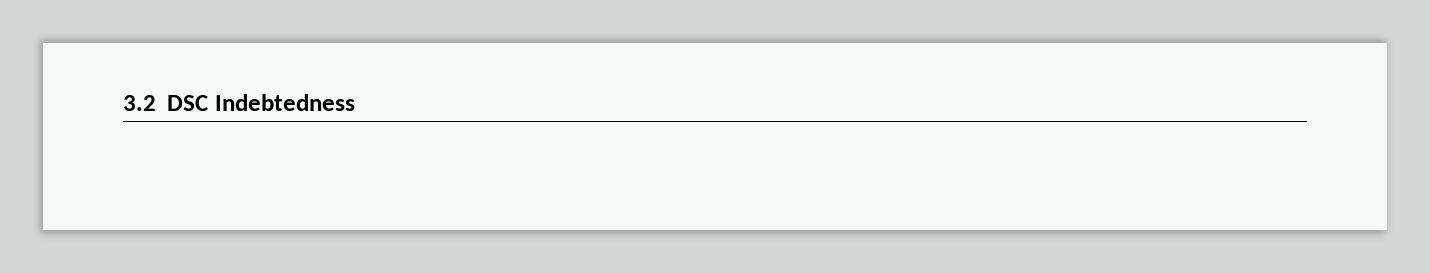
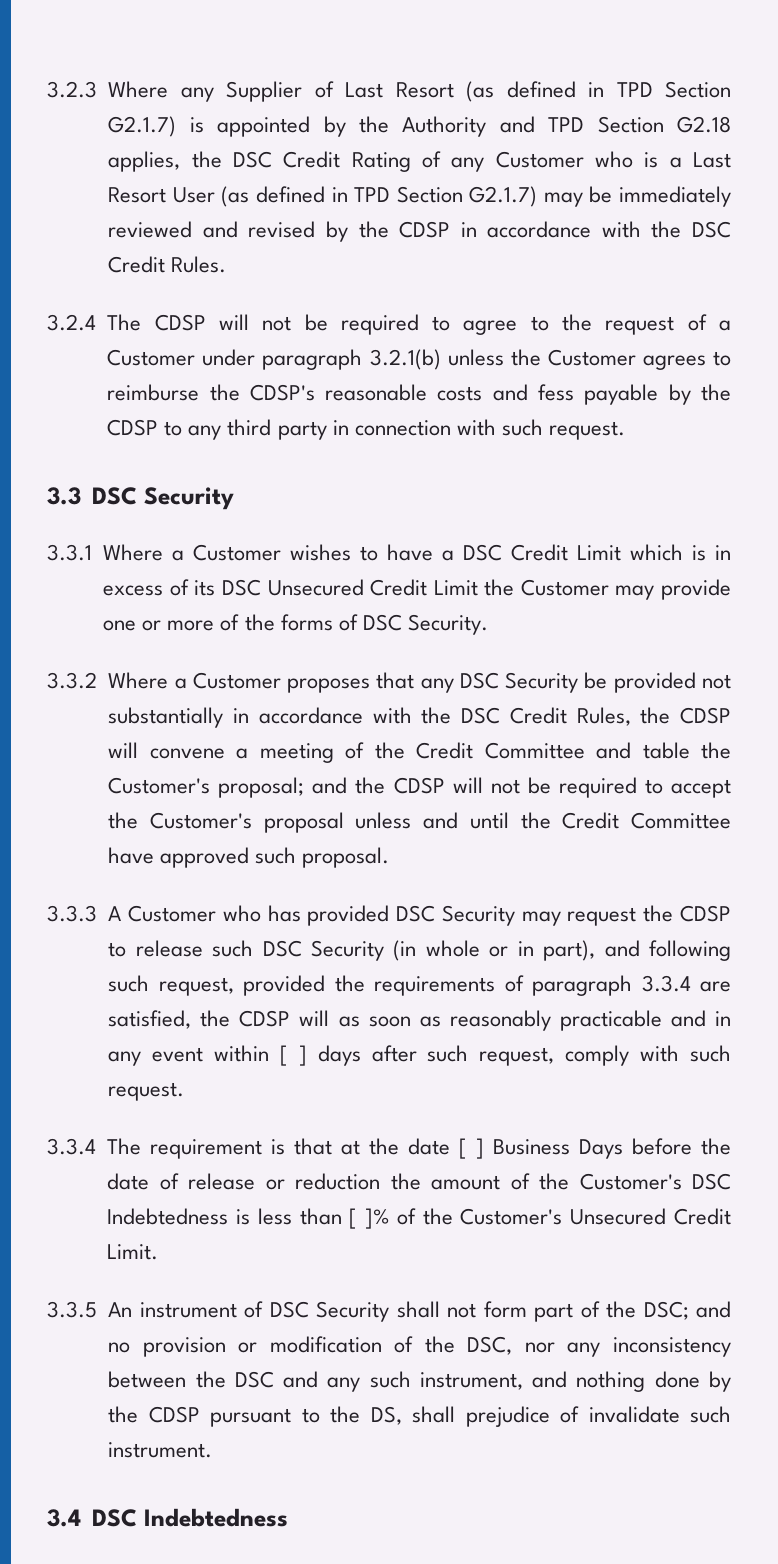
- 3.2 DSC Indebtedness
+ 3.2.3 Where any Supplier of Last Resort (as defined in TPD Section G2.1.7) is appointed by the Authority and TPD Section G2.18 applies, the DSC Credit Rating of any Customer who is a Last Resort User (as defined in TPD Section G2.1.7) may be immediately reviewed and revised by the CDSP in accordance with the DSC Credit Rules.
+ 3.2.4 The CDSP will not be required to agree to the request of a Customer under paragraph 3.2.1(b) unless the Customer agrees to reimburse the CDSP's reasonable costs and fess payable by the CDSP to any third party in connection with such request.
+ 3.3 DSC Security
+ 3.3.1 Where a Customer wishes to have a DSC Credit Limit which is in excess of its DSC Unsecured Credit Limit the Customer may provide one or more of the forms of DSC Security.
+ 3.3.2 Where a Customer proposes that any DSC Security be provided not substantially in accordance with the DSC Credit Rules, the CDSP will convene a meeting of the Credit Committee and table the Customer's proposal; and the CDSP will not be required to accept the Customer's proposal unless and until the Credit Committee have approved such proposal.
+ 3.3.3 A Customer who has provided DSC Security may request the CDSP to release such DSC Security (in whole or in part), and following such request, provided the requirements of paragraph 3.3.4 are satisfied, the CDSP will as soon as reasonably practicable and in any event within [ ] days after such request, comply with such request.
+ 3.3.4 The requirement is that at the date [ ] Business Days before the date of release or reduction the amount of the Customer's DSC Indebtedness is less than [ ]% of the Customer's Unsecured Credit Limit.
+ 3.3.5 An instrument of DSC Security shall not form part of the DSC; and no provision or modification of the DSC, nor any inconsistency between the DSC and any such instrument, and nothing done by the CDSP pursuant to the DS, shall prejudice of invalidate such instrument.
+ 3.4 DSC Indebtedness

